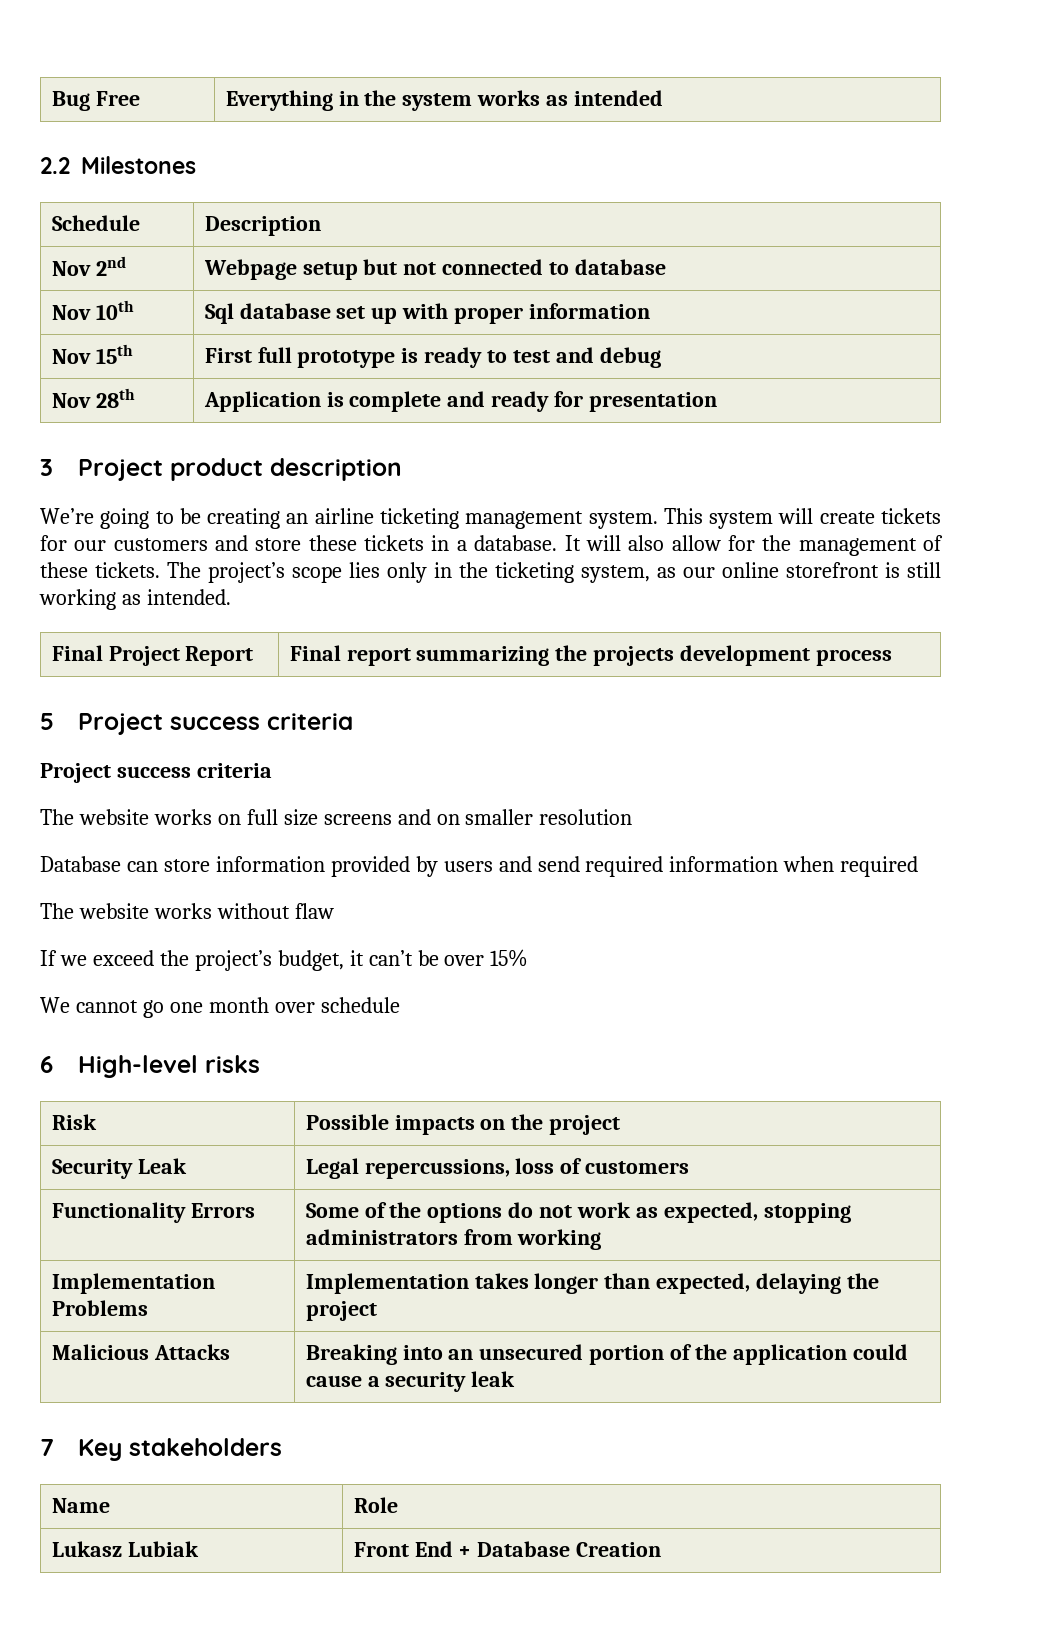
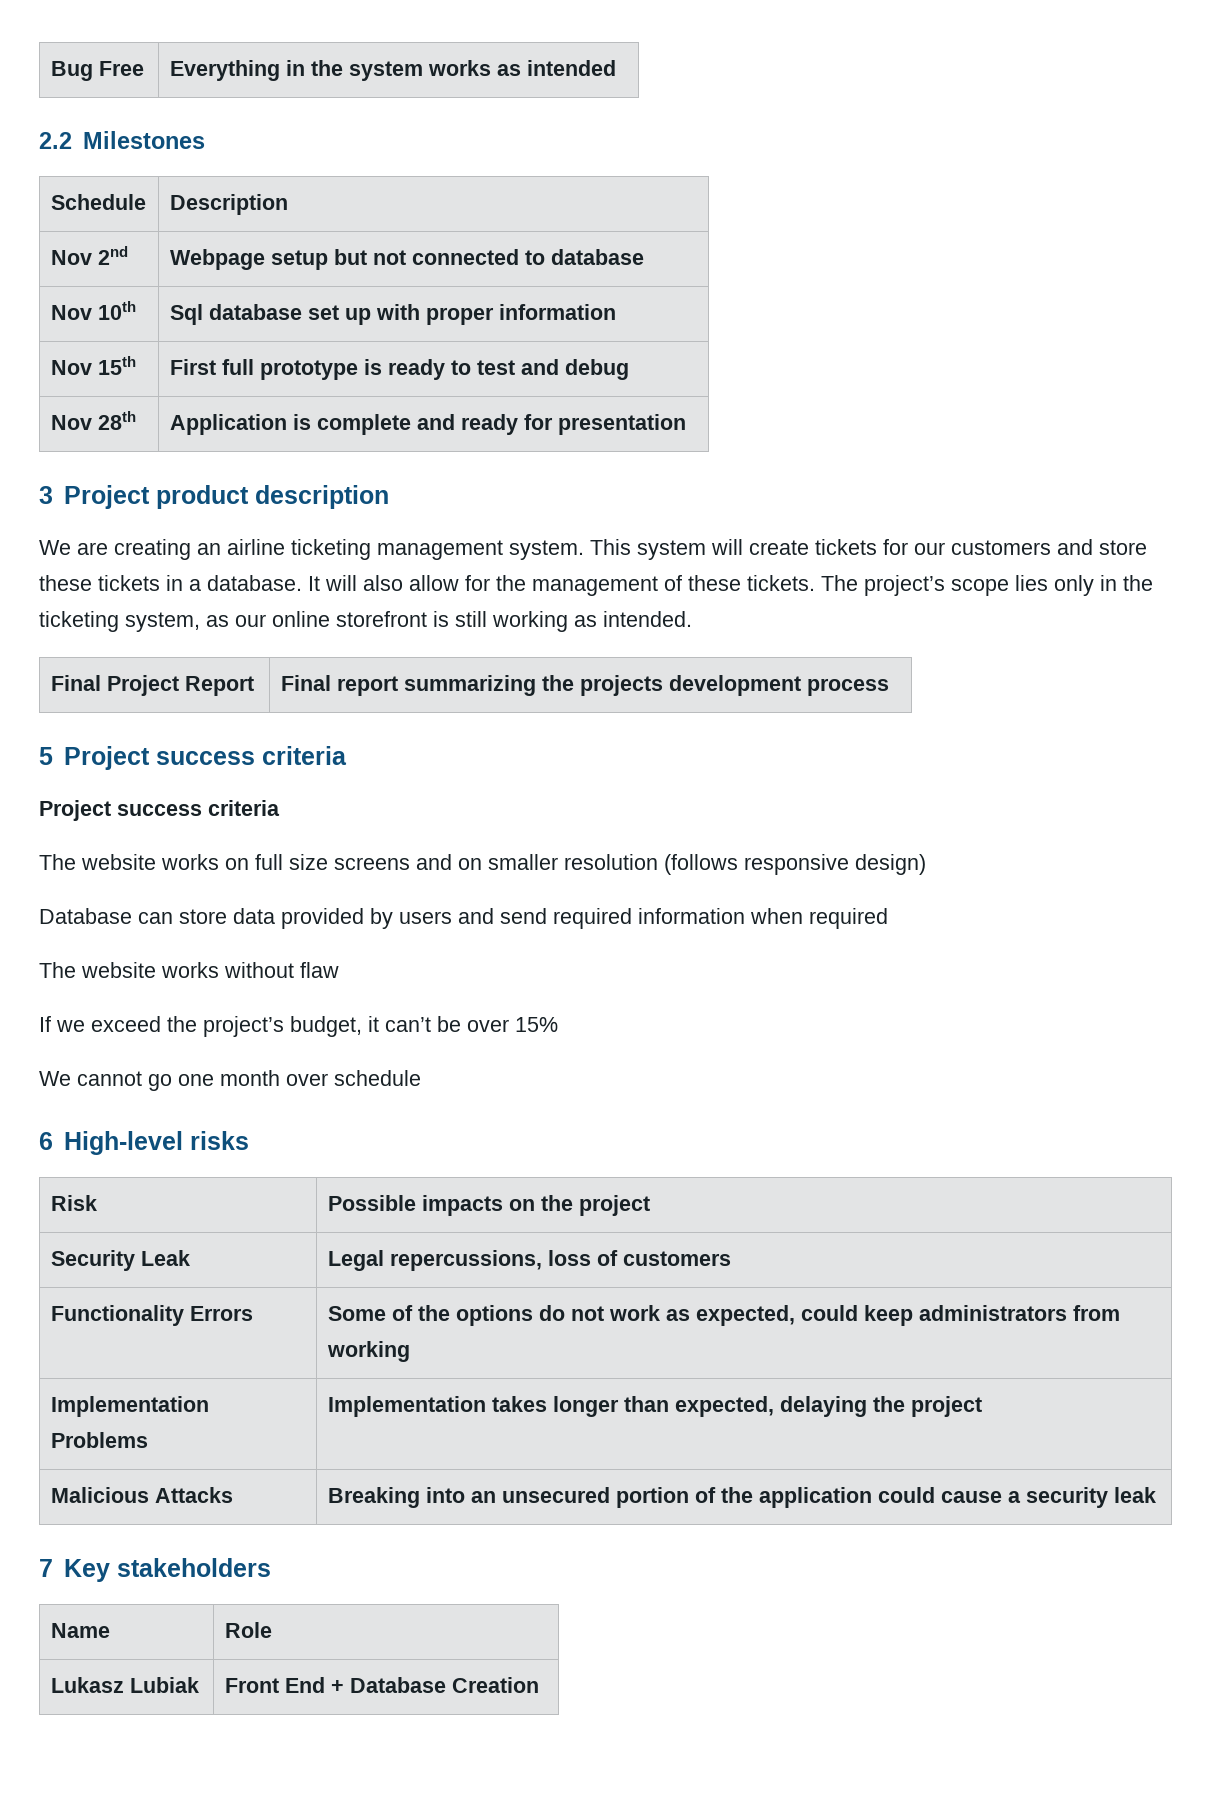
- We’re going to be creating an airline ticketing management system.
+ We are creating an airline ticketing management system.
- The website works on full size screens and on smaller resolution
+ The website works on full size screens and on smaller resolution (follows responsive design)
- Database can store information provided by users and send required information when required
+ Database can store data provided by users and send required information when required
- Functionality Errors | Some of the options do not work as expected, stopping administrators from working
+ Functionality Errors | Some of the options do not work as expected, could keep administrators from working

